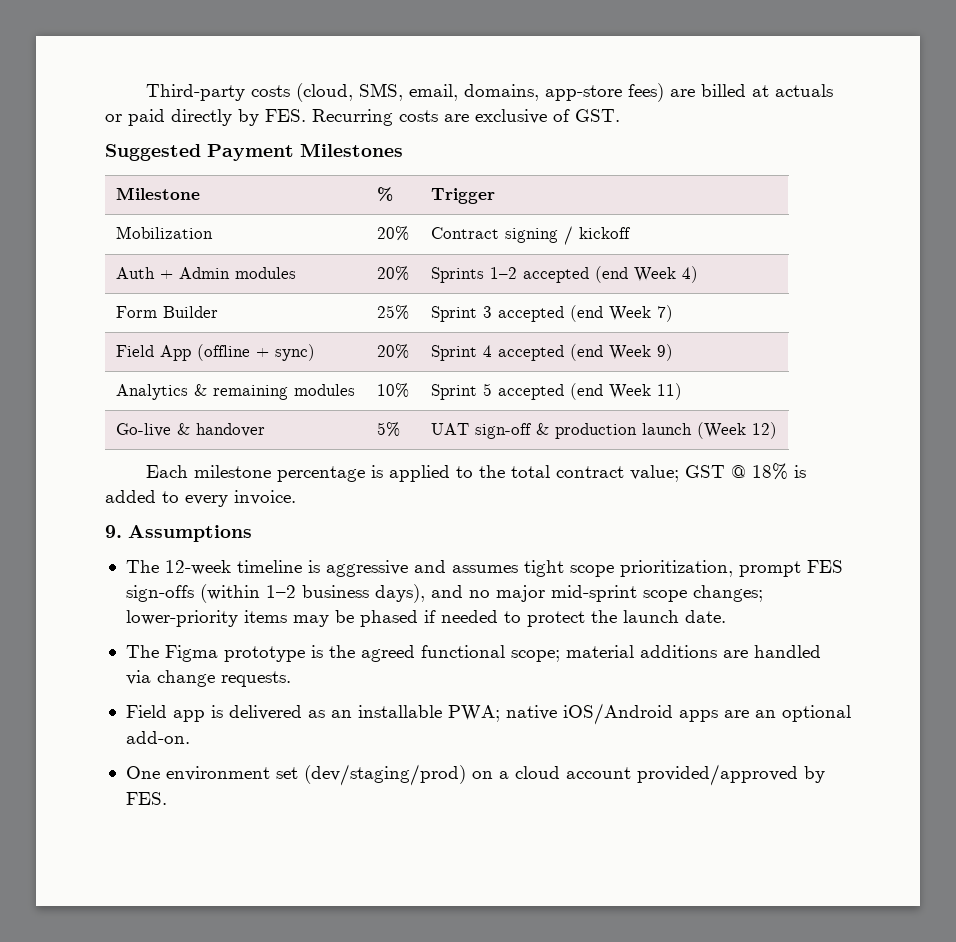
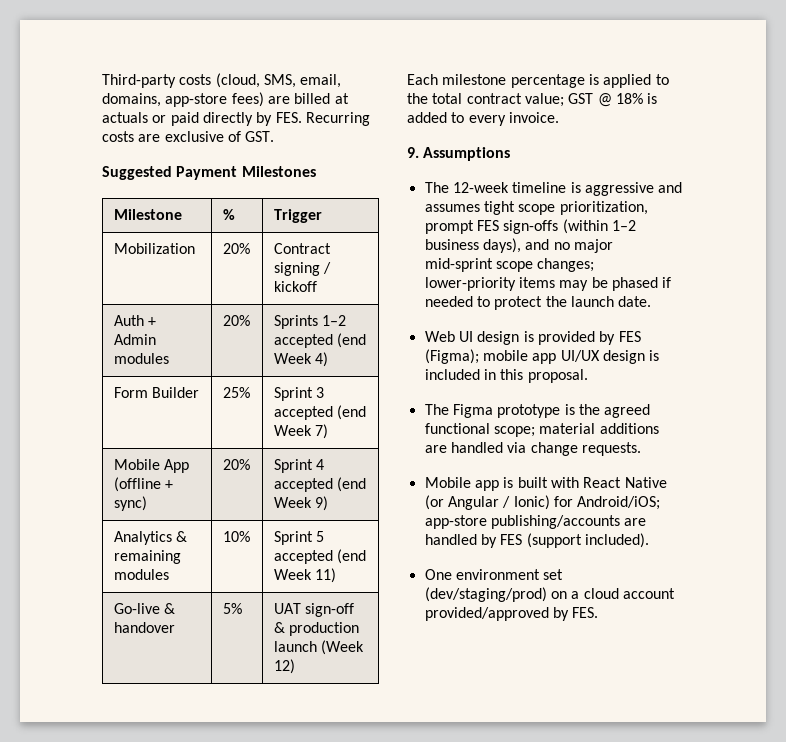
- Field App (offline + sync) | 20% | Sprint 4 accepted (end Week 9)
+ Mobile App (offline + sync) | 20% | Sprint 4 accepted (end Week 9)
+ Web UI design is provided by FES (Figma); mobile app UI/UX design is included in this proposal.
- Field app is delivered as an installable PWA; native iOS/Android apps are an optional add-on.
+ Mobile app is built with React Native (or Angular / Ionic) for Android/iOS; app-store publishing/accounts are handled by FES (support included).

